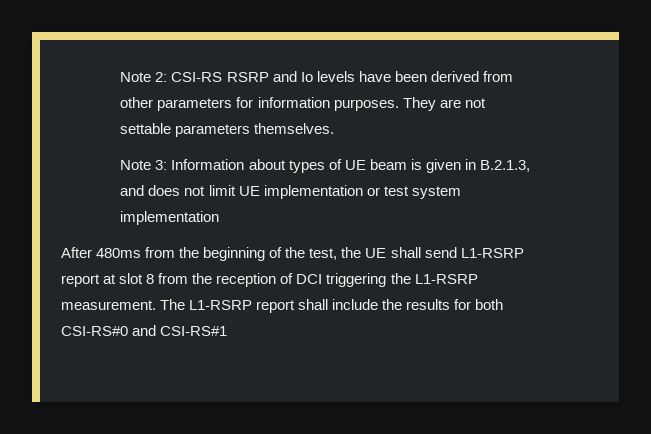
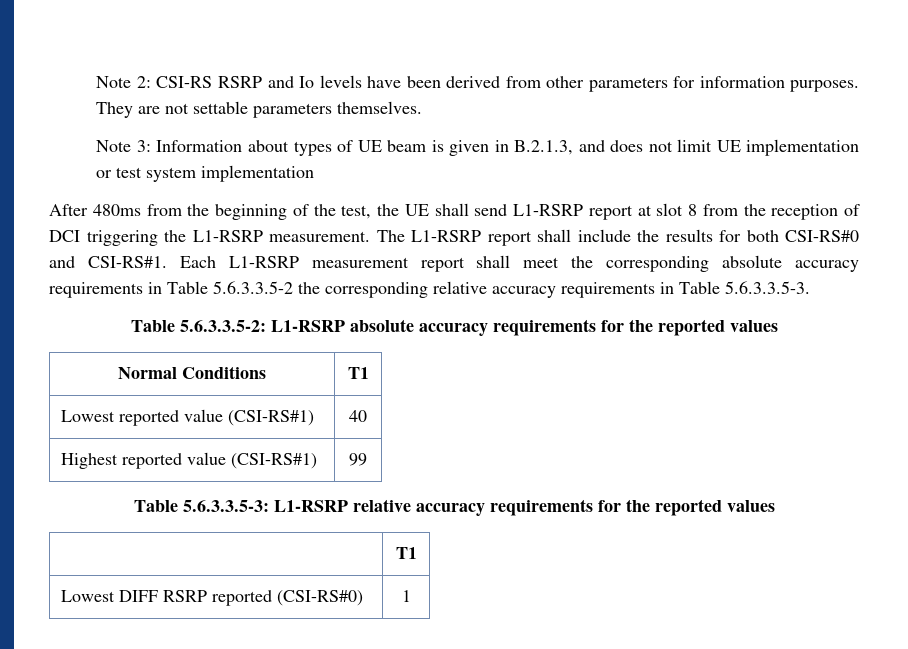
- The L1-RSRP report shall include the results for both CSI-RS#0 and CSI-RS#1
+ The L1-RSRP report shall include the results for both CSI-RS#0 and CSI-RS#1. Each L1-RSRP measurement report shall meet the corresponding absolute accuracy requirements in Table 5.6.3.3.5-2 the corresponding relative accuracy requirements in Table 5.6.3.3.5-3.
+ Table 5.6.3.3.5-2: L1-RSRP absolute accuracy requirements for the reported values
+ Normal Conditions | T1
+ Lowest reported value (CSI-RS#1) | 40
+ Highest reported value (CSI-RS#1) | 99
+ Table 5.6.3.3.5-3: L1-RSRP relative accuracy requirements for the reported values
+ | T1
+ Lowest DIFF RSRP reported (CSI-RS#0) | 1

